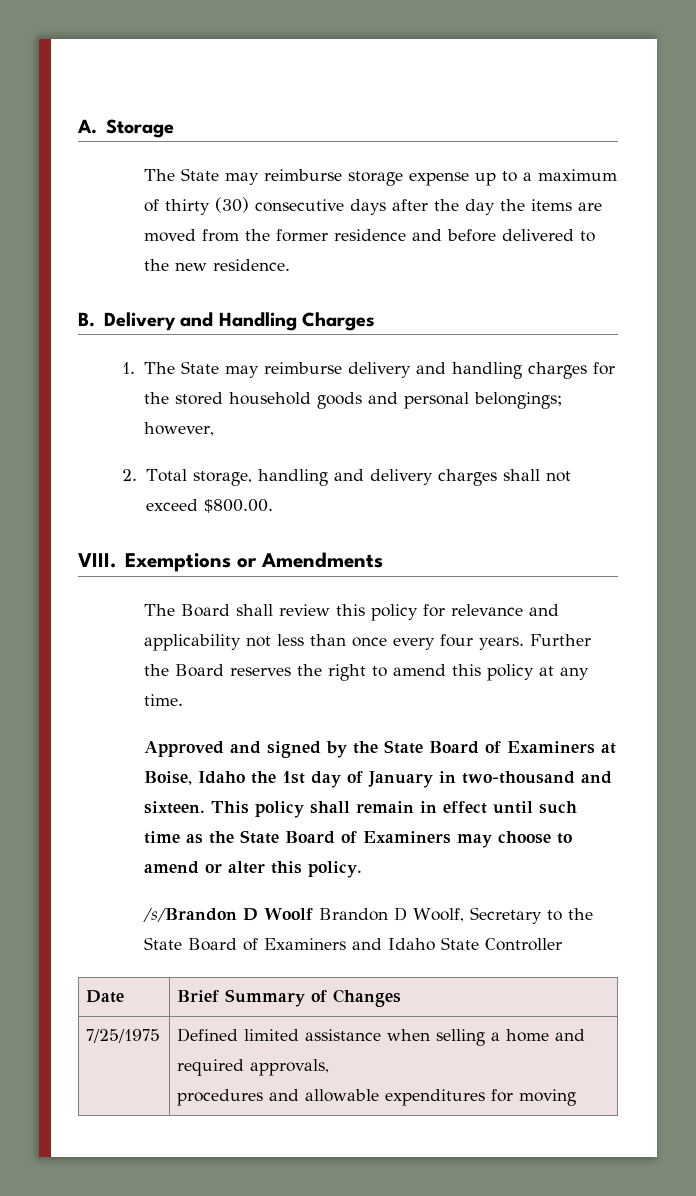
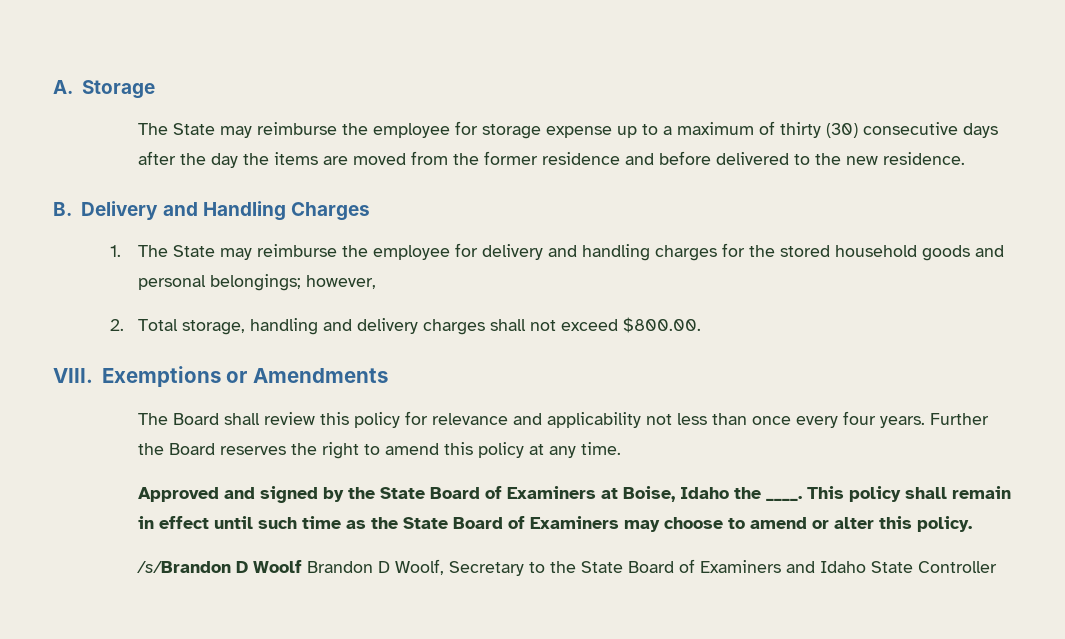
- The State may reimburse storage expense up to a maximum of thirty (30) consecutive days after the day the items are moved from the former residence and before delivered to the new residence.
+ The State may reimburse the employee for storage expense up to a maximum of thirty (30) consecutive days after the day the items are moved from the former residence and before delivered to the new residence.
- 1. The State may reimburse delivery and handling charges for the stored household goods and personal belongings; however,
+ 1. The State may reimburse the employee for delivery and handling charges for the stored household goods and personal belongings; however,
- Approved and signed by the State Board of Examiners at Boise, Idaho the 1st day of January in two-thousand and sixteen.
+ Approved and signed by the State Board of Examiners at Boise, Idaho the ____.
- Date | Brief Summary of Changes
- 7/25/1975 | Defined limited assistance when selling a home and required approvals,
- procedures and allowable expenditures for moving

